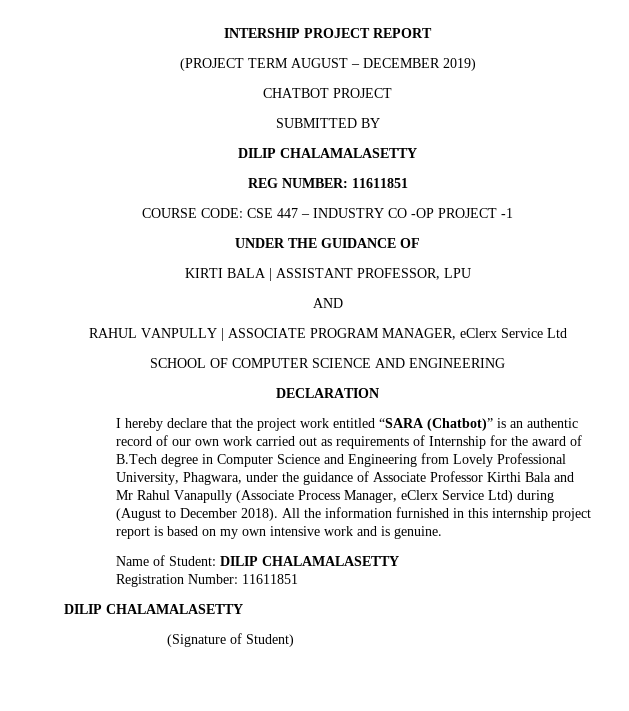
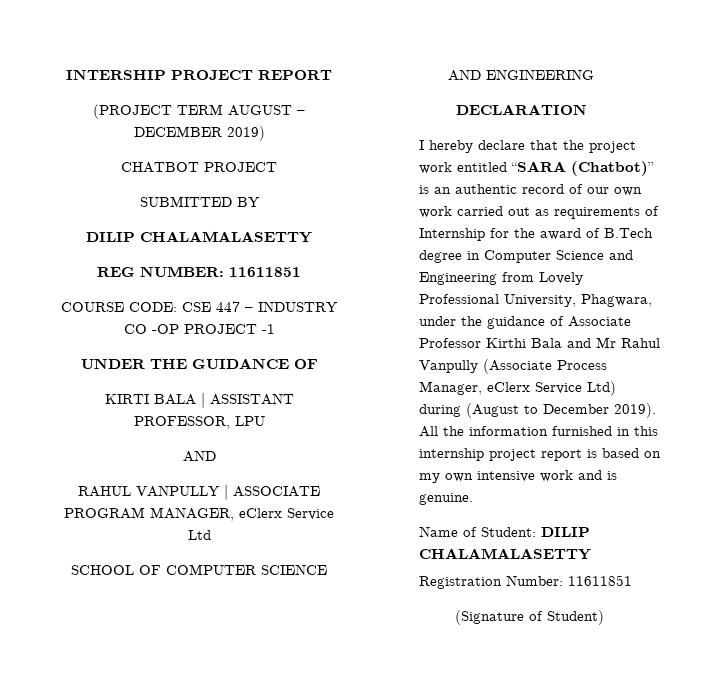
- I hereby declare that the project work entitled “SARA (Chatbot)” is an authentic record of our own work carried out as requirements of Internship for the award of B.Tech degree in Computer Science and Engineering from Lovely Professional University, Phagwara, under the guidance of Associate Professor Kirthi Bala and Mr Rahul Vanapully (Associate Process Manager, eClerx Service Ltd) during (August to December 2018).
+ I hereby declare that the project work entitled “SARA (Chatbot)” is an authentic record of our own work carried out as requirements of Internship for the award of B.Tech degree in Computer Science and Engineering from Lovely Professional University, Phagwara, under the guidance of Associate Professor Kirthi Bala and Mr Rahul Vanpully (Associate Process Manager, eClerx Service Ltd) during (August to December 2019).
  Registration Number: 11611851
- DILIP CHALAMALASETTY

